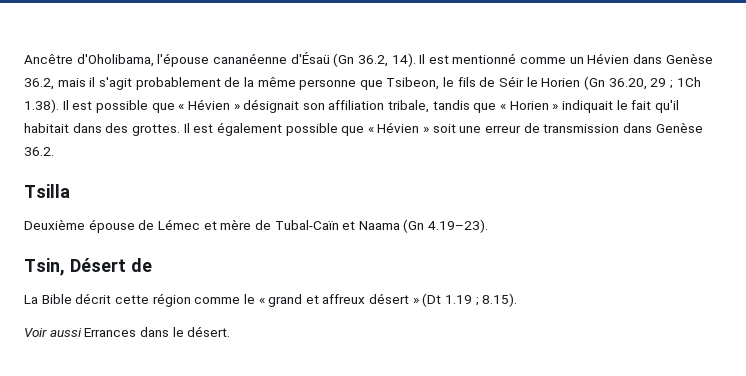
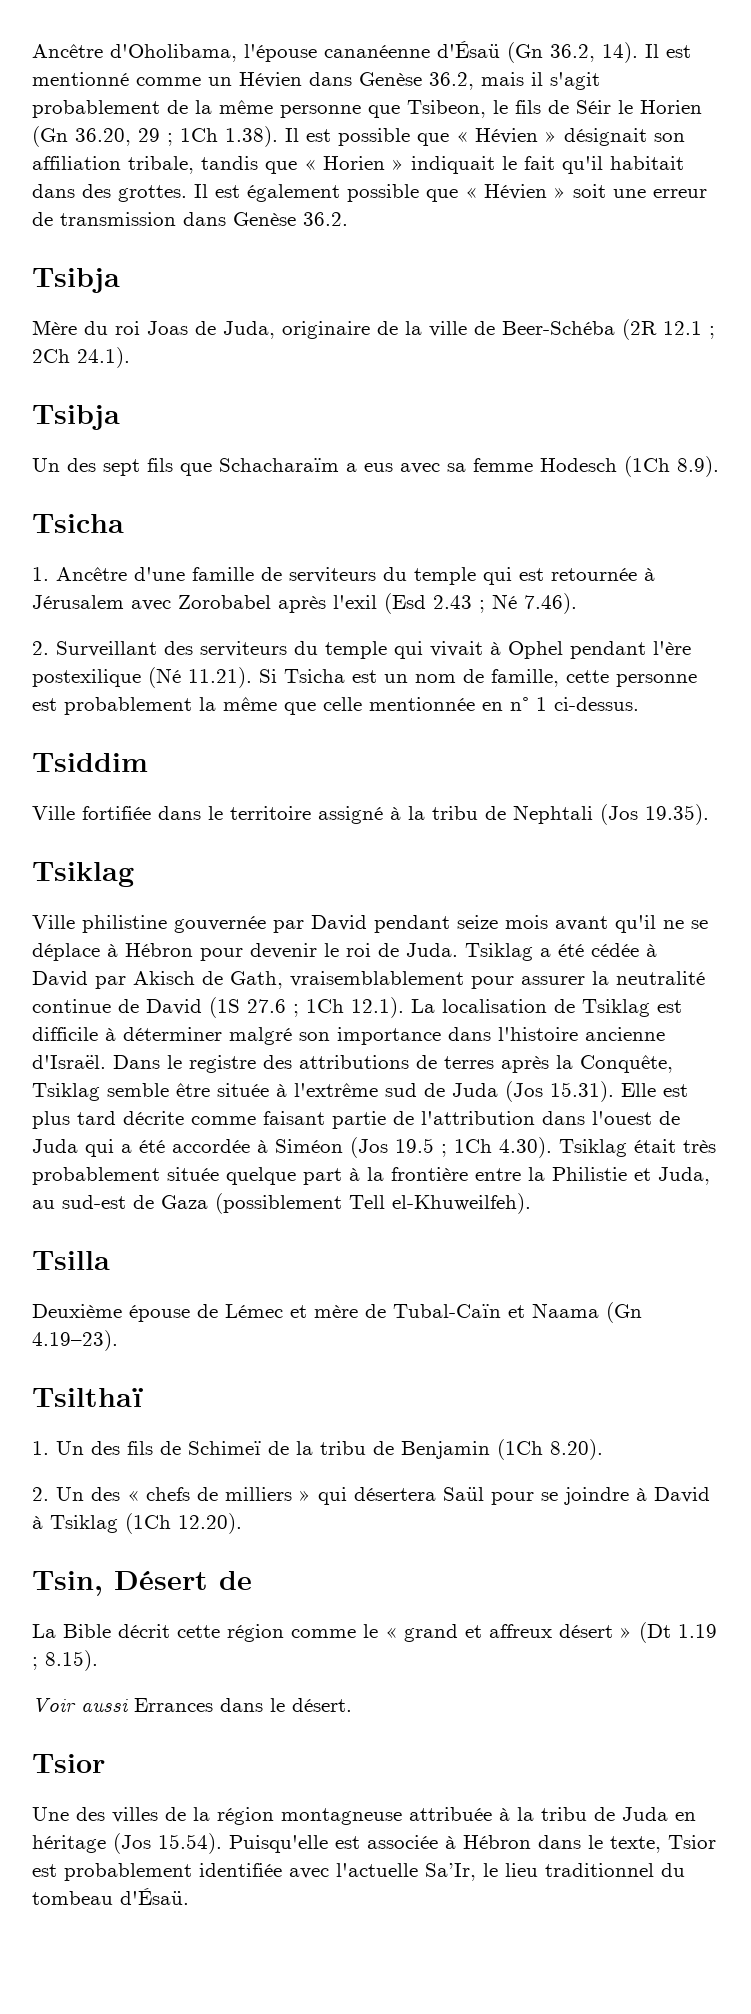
  Il est également possible que « Hévien » soit une erreur de transmission dans Genèse 36.2.
+ Tsibja
+ Mère du roi Joas de Juda, originaire de la ville de Beer-Schéba (2R 12.1 ; 2Ch 24.1).
+ Tsibja
+ Un des sept fils que Schacharaïm a eus avec sa femme Hodesch (1Ch 8.9).
+ Tsicha
+ 1. Ancêtre d'une famille de serviteurs du temple qui est retournée à Jérusalem avec Zorobabel après l'exil (Esd 2.43 ; Né 7.46).
+ 2. Surveillant des serviteurs du temple qui vivait à Ophel pendant l'ère postexilique (Né 11.21). Si Tsicha est un nom de famille, cette personne est probablement la même que celle mentionnée en n° 1 ci-dessus.
+ Tsiddim
+ Ville fortifiée dans le territoire assigné à la tribu de Nephtali (Jos 19.35).
+ Tsiklag
+ Ville philistine gouvernée par David pendant seize mois avant qu'il ne se déplace à Hébron pour devenir le roi de Juda. Tsiklag a été cédée à David par Akisch de Gath, vraisemblablement pour assurer la neutralité continue de David (1S 27.6 ; 1Ch 12.1). La localisation de Tsiklag est difficile à déterminer malgré son importance dans l'histoire ancienne d'Israël. Dans le registre des attributions de terres après la Conquête, Tsiklag semble être située à l'extrême sud de Juda (Jos 15.31). Elle est plus tard décrite comme faisant partie de l'attribution dans l'ouest de Juda qui a été accordée à Siméon (Jos 19.5 ; 1Ch 4.30). Tsiklag était très probablement située quelque part à la frontière entre la Philistie et Juda, au sud-est de Gaza (possiblement Tell el-Khuweilfeh).
+ Tsilthaï
+ 1. Un des fils de Schimeï de la tribu de Benjamin (1Ch 8.20).
+ 2. Un des « chefs de milliers » qui désertera Saül pour se joindre à David à Tsiklag (1Ch 12.20).
  Voir aussi Errances dans le désert.
+ Tsior
+ Une des villes de la région montagneuse attribuée à la tribu de Juda en héritage (Jos 15.54). Puisqu'elle est associée à Hébron dans le texte, Tsior est probablement identifiée avec l'actuelle Sa’Ir, le lieu traditionnel du tombeau d'Ésaü.

